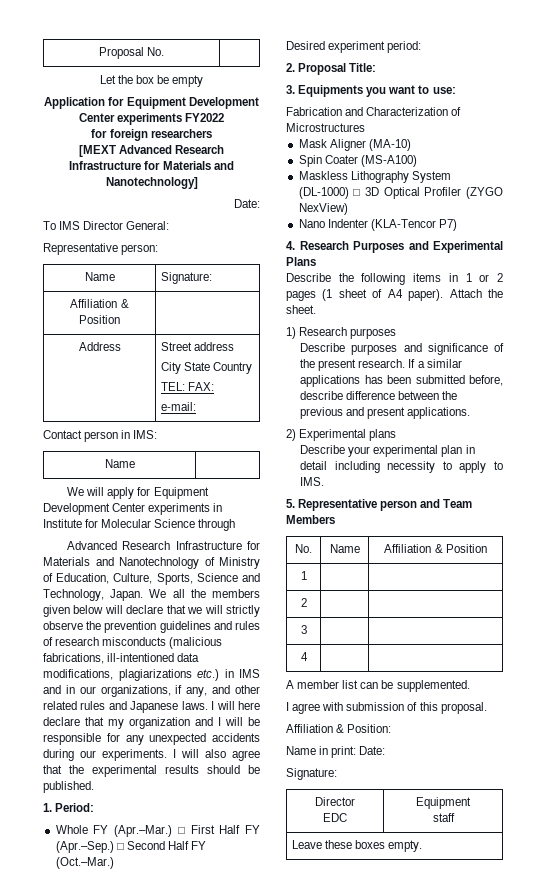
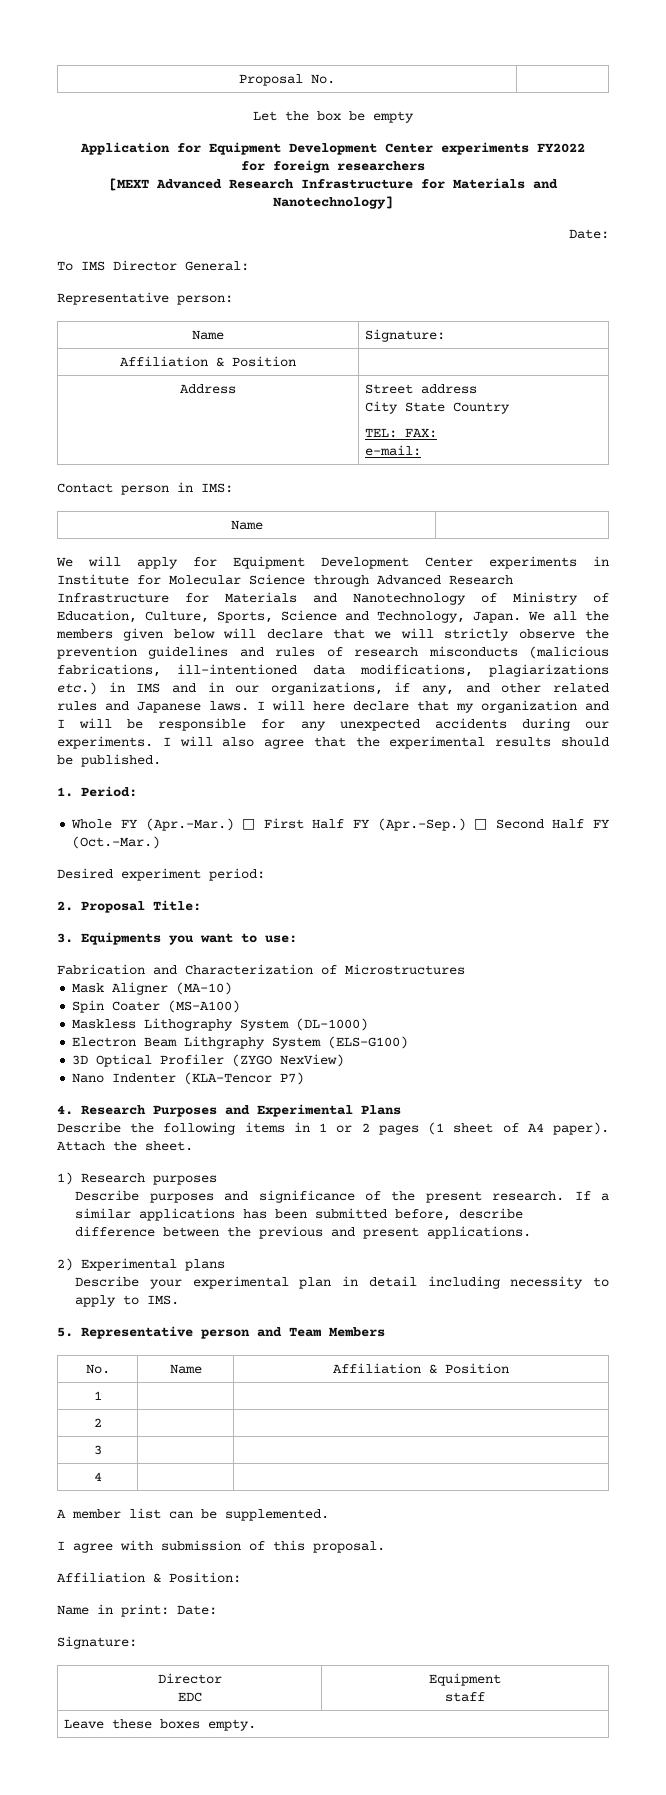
- We will apply for Equipment Development Center experiments in Institute for Molecular Science through
- Advanced Research Infrastructure for Materials and Nanotechnology of Ministry of Education, Culture, Sports, Science and Technology, Japan.
+ We will apply for Equipment Development Center experiments in Institute for Molecular Science through Advanced Research Infrastructure for Materials and Nanotechnology of Ministry of Education, Culture, Sports, Science and Technology, Japan.
- Maskless Lithography System (DL-1000) □ 3D Optical Profiler (ZYGO NexView)
+ Maskless Lithography System (DL-1000)
+ Electron Beam Lithgraphy System (ELS-G100)
+ 3D Optical Profiler (ZYGO NexView)

